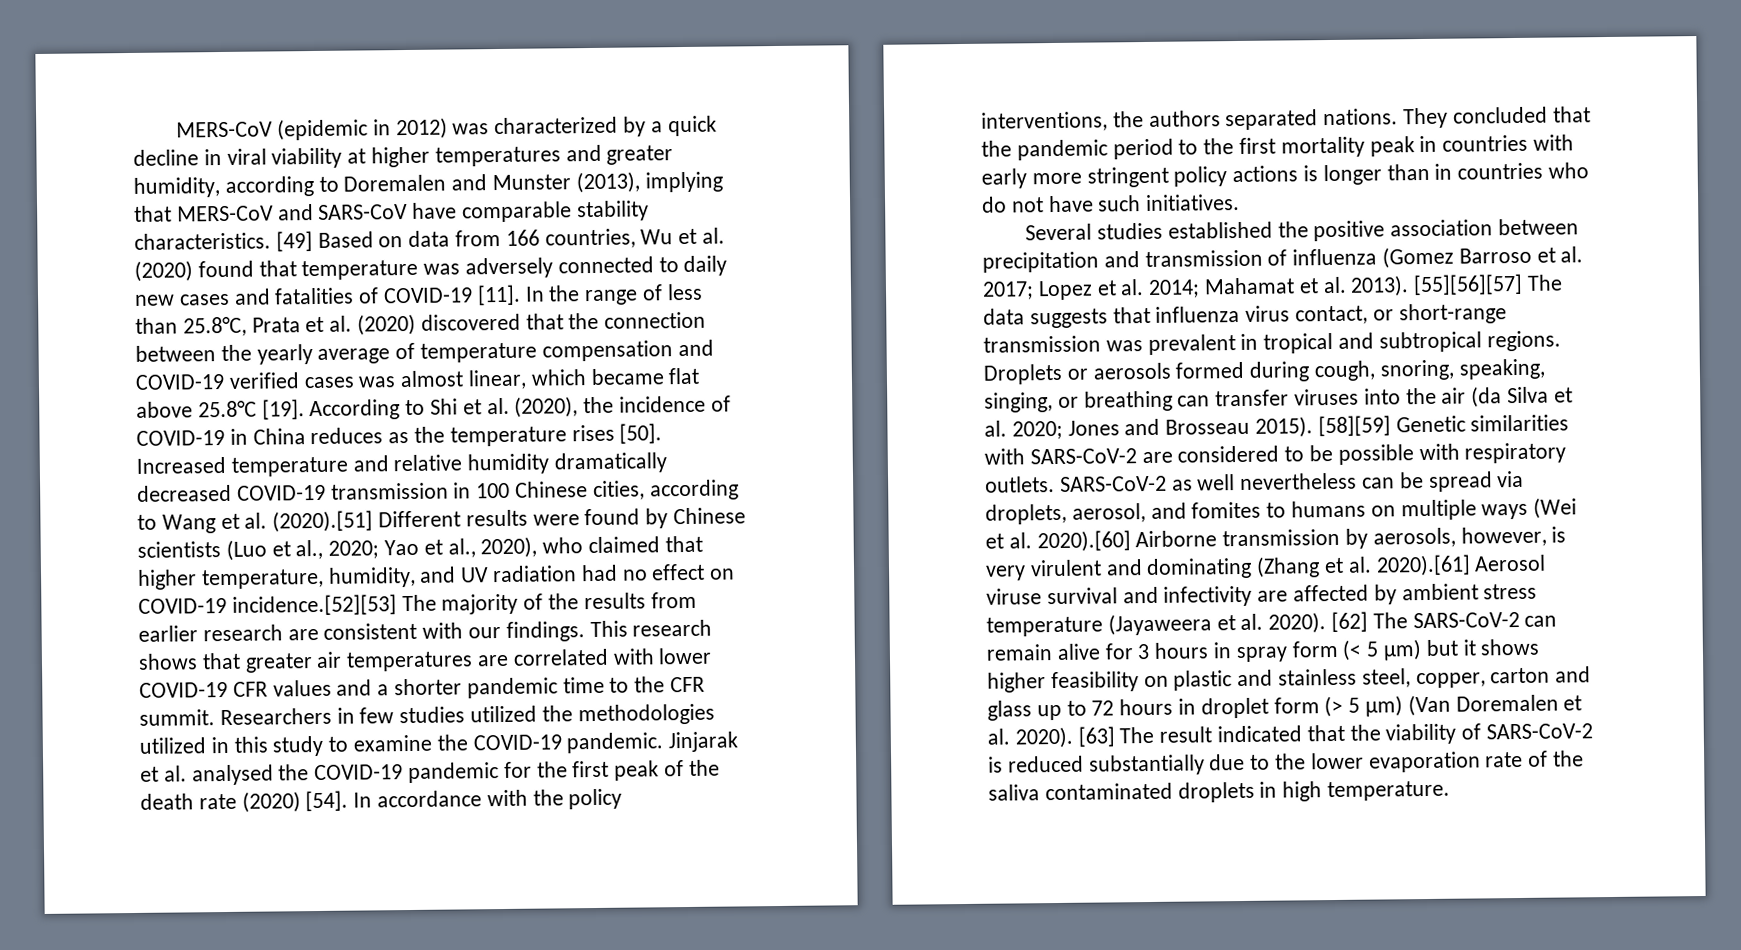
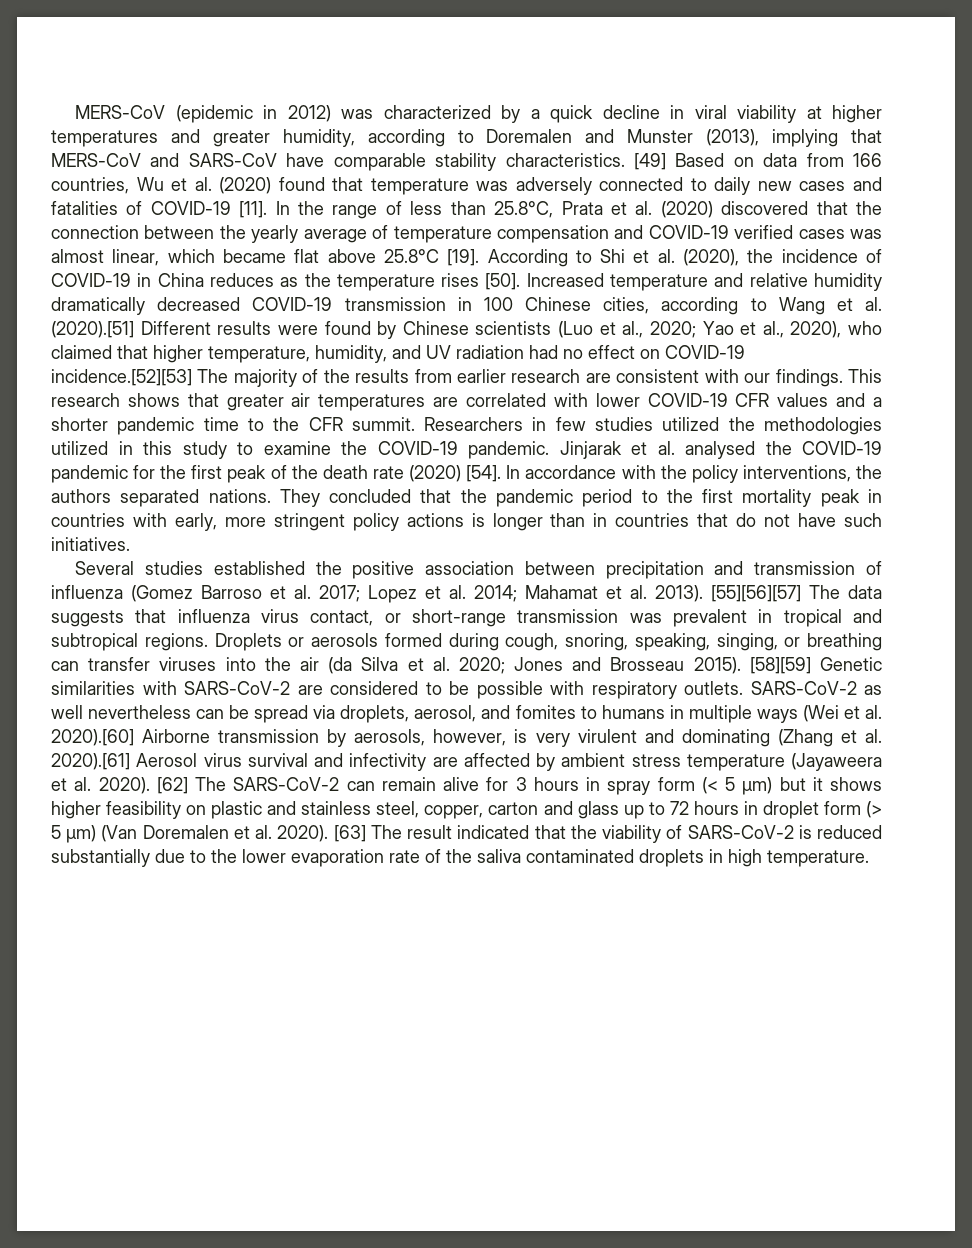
- They concluded that the pandemic period to the first mortality peak in countries with early more stringent policy actions is longer than in countries who do not have such initiatives.
+ They concluded that the pandemic period to the first mortality peak in countries with early, more stringent policy actions is longer than in countries that do not have such initiatives.
- SARS-CoV-2 as well nevertheless can be spread via droplets, aerosol, and fomites to humans on multiple ways (Wei et al. 2020).[60] Airborne transmission by aerosols, however, is very virulent and dominating (Zhang et al. 2020).[61] Aerosol viruse survival and infectivity are affected by ambient stress temperature (Jayaweera et al. 2020).
+ SARS-CoV-2 as well nevertheless can be spread via droplets, aerosol, and fomites to humans in multiple ways (Wei et al. 2020).[60] Airborne transmission by aerosols, however, is very virulent and dominating (Zhang et al. 2020).[61] Aerosol virus survival and infectivity are affected by ambient stress temperature (Jayaweera et al. 2020).

